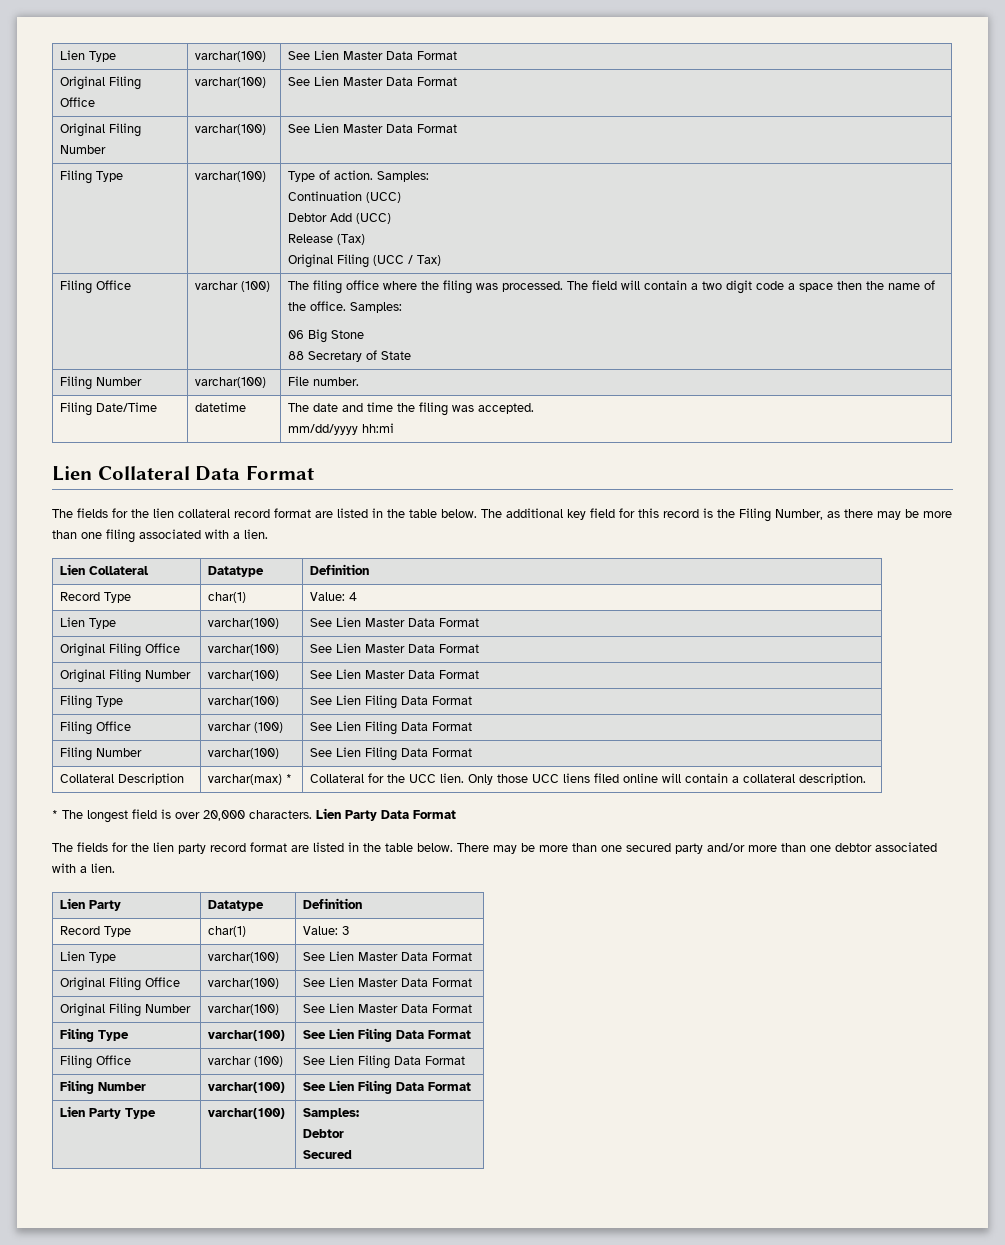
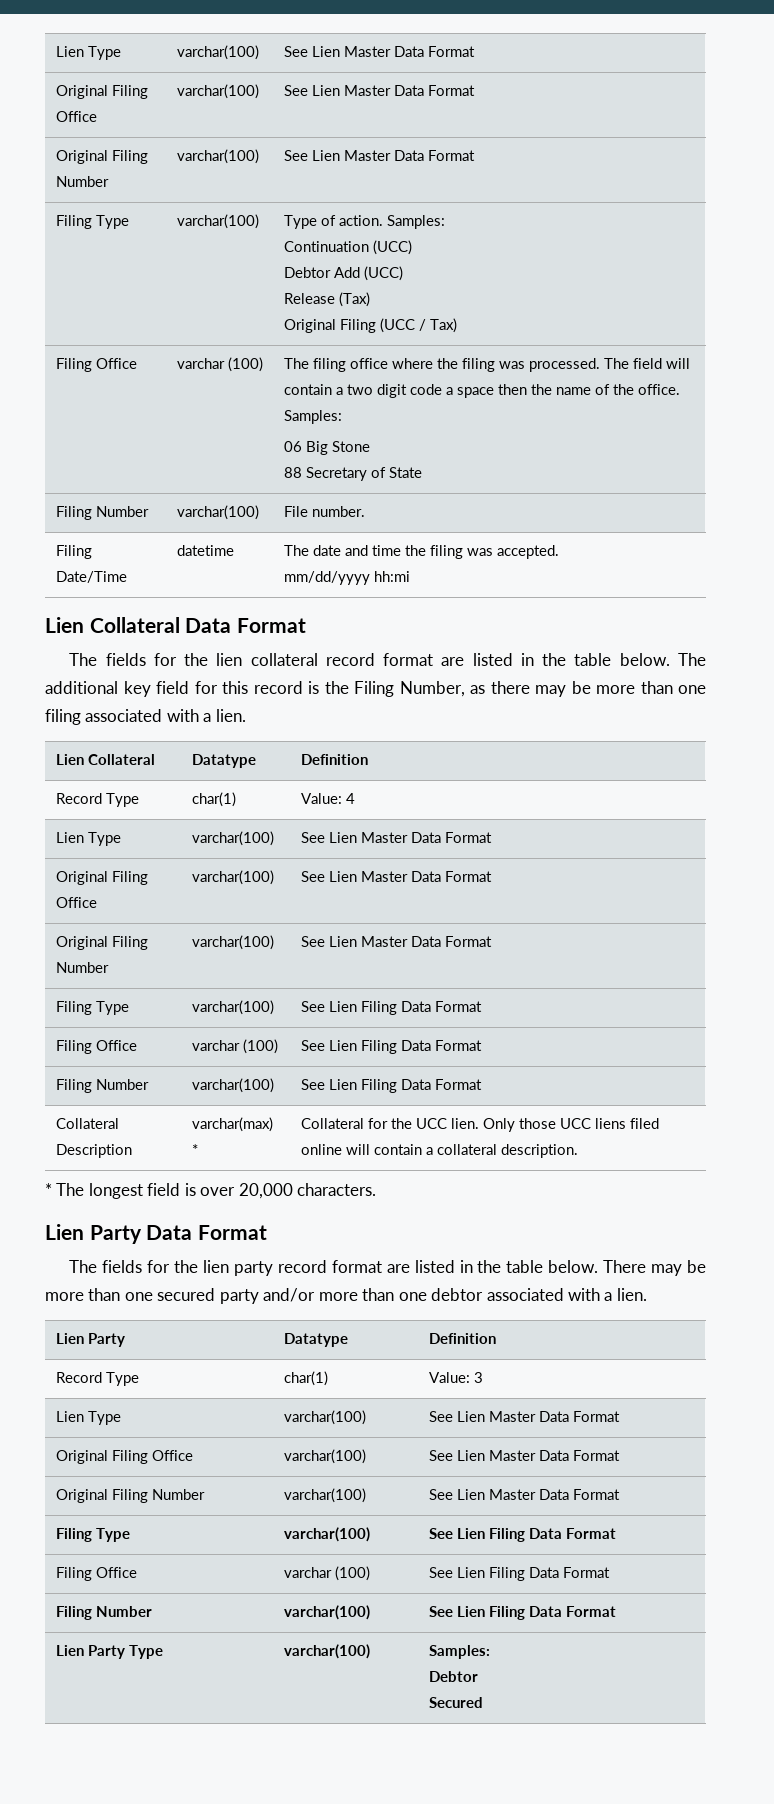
- * The longest field is over 20,000 characters. Lien Party Data Format
+ * The longest field is over 20,000 characters.
+ Lien Party Data Format

